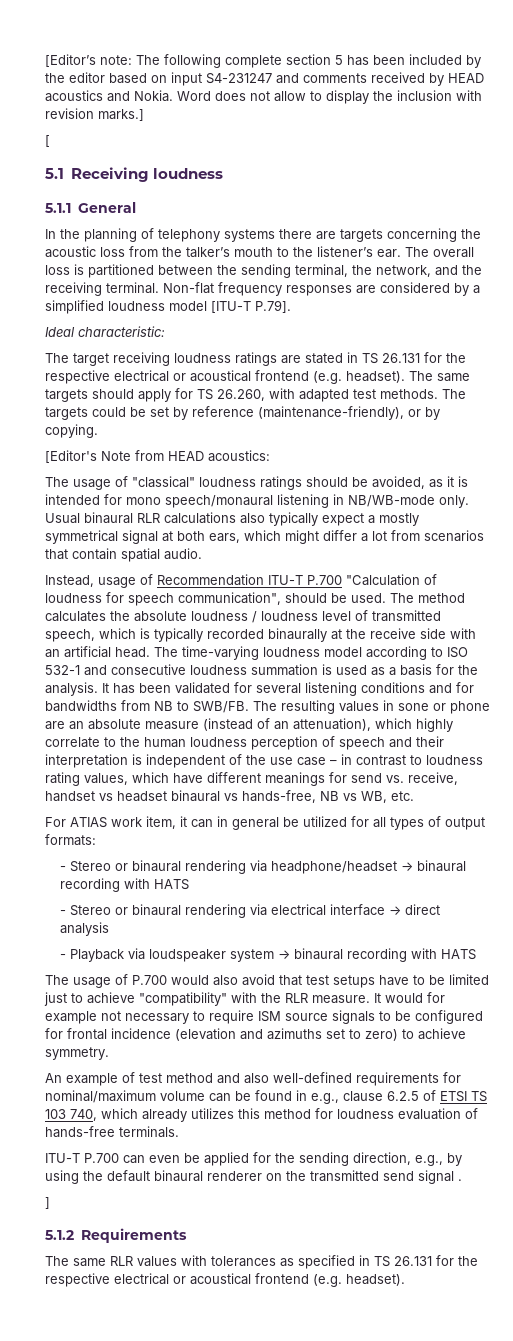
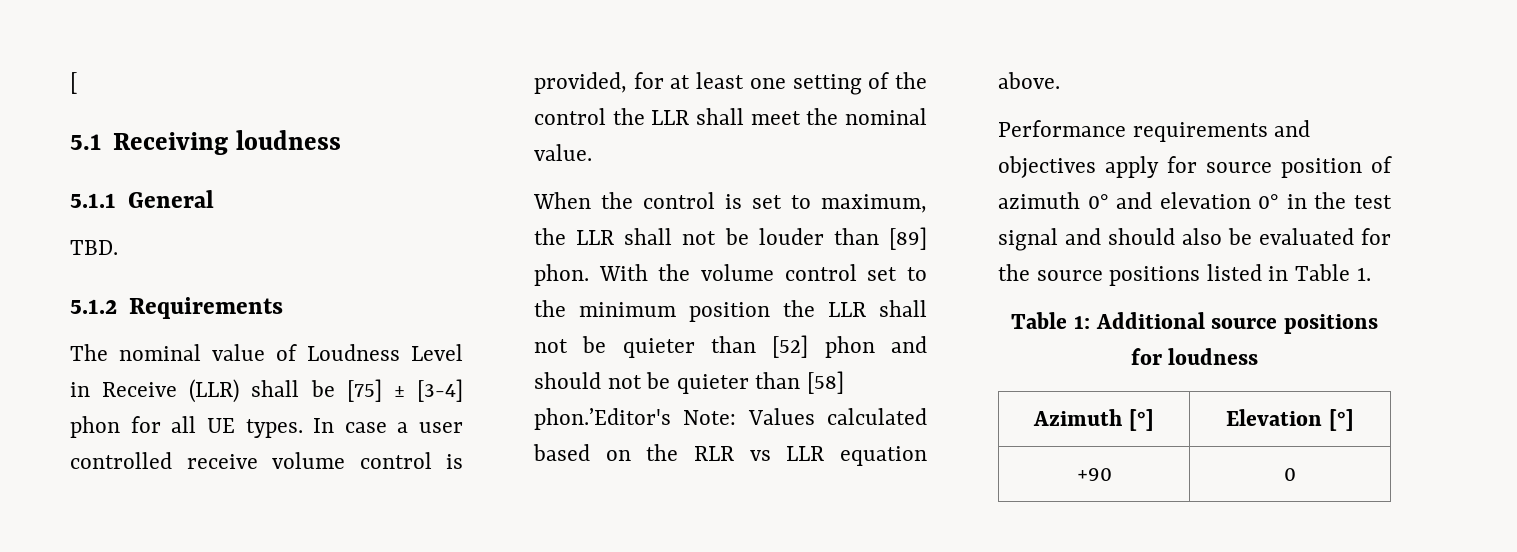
- [Editor’s note: The following complete section 5 has been included by the editor based on input S4-231247 and comments received by HEAD acoustics and Nokia. Word does not allow to display the inclusion with revision marks.]
- In the planning of telephony systems there are targets concerning the acoustic loss from the talker’s mouth to the listener’s ear. The overall loss is partitioned between the sending terminal, the network, and the receiving terminal. Non-flat frequency responses are considered by a simplified loudness model [ITU-T P.79].
- Ideal characteristic:
- The target receiving loudness ratings are stated in TS 26.131 for the respective electrical or acoustical frontend (e.g. headset). The same targets should apply for TS 26.260, with adapted test methods. The targets could be set by reference (maintenance-friendly), or by copying.
- [Editor's Note from HEAD acoustics:
- The usage of "classical" loudness ratings should be avoided, as it is intended for mono speech/monaural listening in NB/WB-mode only. Usual binaural RLR calculations also typically expect a mostly symmetrical signal at both ears, which might differ a lot from scenarios that contain spatial audio.
- Instead, usage of Recommendation ITU-T P.700 "Calculation of loudness for speech communication", should be used. The method calculates the absolute loudness / loudness level of transmitted speech, which is typically recorded binaurally at the receive side with an artificial head. The time-varying loudness model according to ISO 532-1 and consecutive loudness summation is used as a basis for the analysis. It has been validated for several listening conditions and for bandwidths from NB to SWB/FB. The resulting values in sone or phone are an absolute measure (instead of an attenuation), which highly correlate to the human loudness perception of speech and their interpretation is independent of the use case – in contrast to loudness rating values, which have different meanings for send vs. receive, handset vs headset binaural vs hands-free, NB vs WB, etc.
- For ATIAS work item, it can in general be utilized for all types of output formats:
- - Stereo or binaural rendering via headphone/headset → binaural recording with HATS
- - Stereo or binaural rendering via electrical interface → direct analysis
- - Playback via loudspeaker system → binaural recording with HATS
- The usage of P.700 would also avoid that test setups have to be limited just to achieve "compatibility" with the RLR measure. It would for example not necessary to require ISM source signals to be configured for frontal incidence (elevation and azimuths set to zero) to achieve symmetry.
- An example of test method and also well-defined requirements for nominal/maximum volume can be found in e.g., clause 6.2.5 of ETSI TS 103 740, which already utilizes this method for loudness evaluation of hands-free terminals.
- ITU-T P.700 can even be applied for the sending direction, e.g., by using the default binaural renderer on the transmitted send signal .
- ]
+ TBD.
  5.1.2 Requirements
- The same RLR values with tolerances as specified in TS 26.131 for the respective electrical or acoustical frontend (e.g. headset).
+ The nominal value of Loudness Level in Receive (LLR) shall be [75] ± [3-4] phon for all UE types. In case a user controlled receive volume control is provided, for at least one setting of the control the LLR shall meet the nominal value.
+ When the control is set to maximum, the LLR shall not be louder than [89] phon. With the volume control set to the minimum position the LLR shall not be quieter than [52] phon and should not be quieter than [58] phon.’Editor's Note: Values calculated based on the RLR vs LLR equation above.
+ Performance requirements and objectives apply for source position of azimuth 0° and elevation 0° in the test signal and should also be evaluated for the source positions listed in Table 1.
+ Table 1: Additional source positions for loudness
+ Azimuth [°] | Elevation [°]
+ +90 | 0

